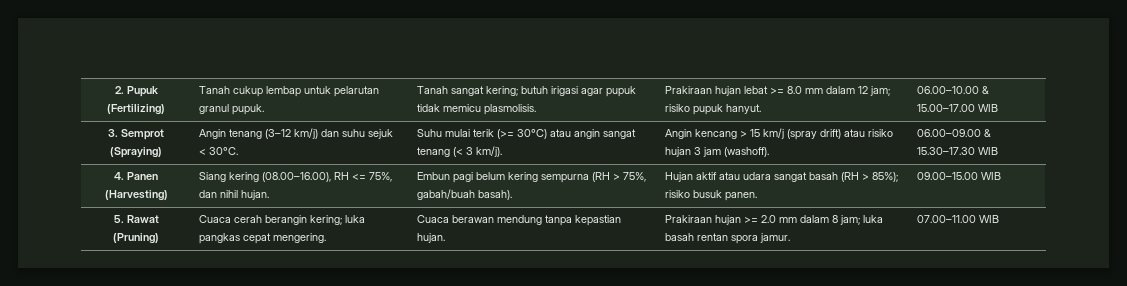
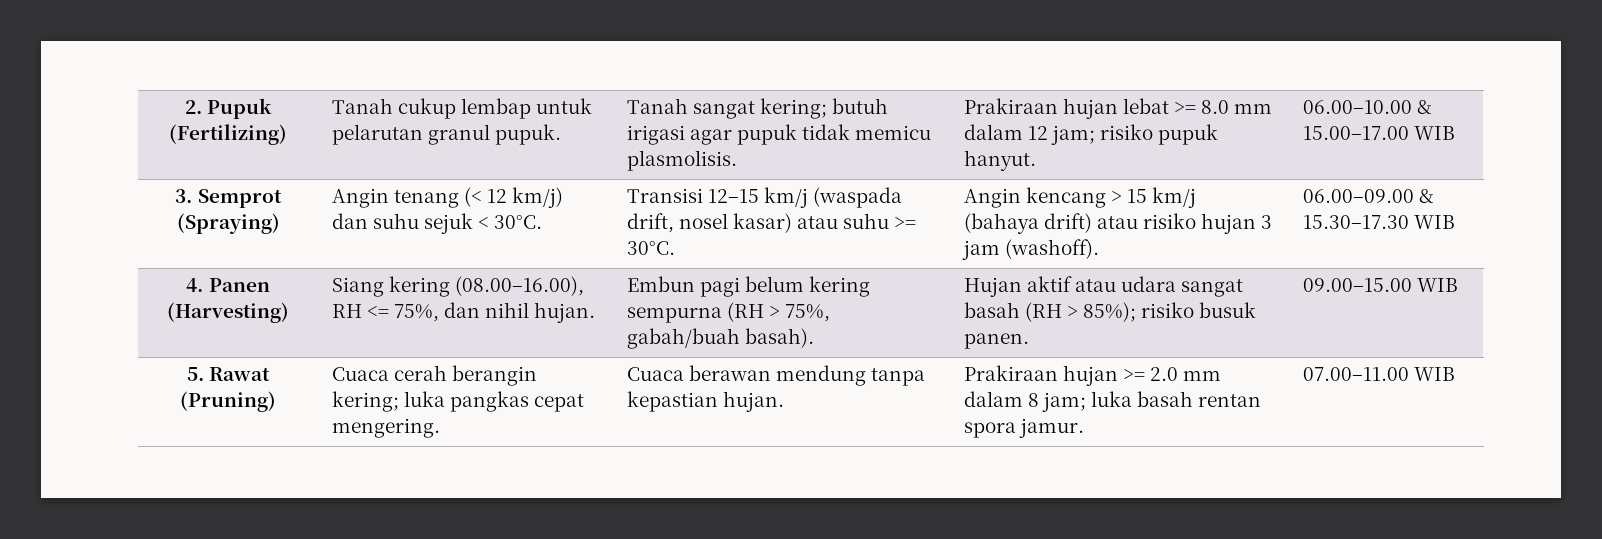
- Angin tenang (3–12 km/j) dan suhu sejuk < 30°C.
+ Angin tenang (< 12 km/j) dan suhu sejuk < 30°C.
- Suhu mulai terik (>= 30°C) atau angin sangat tenang (< 3 km/j).
+ Transisi 12–15 km/j (waspada drift, nosel kasar) atau suhu >= 30°C.
- Angin kencang > 15 km/j (spray drift) atau risiko hujan 3 jam (washoff).
+ Angin kencang > 15 km/j (bahaya drift) atau risiko hujan 3 jam (washoff).

